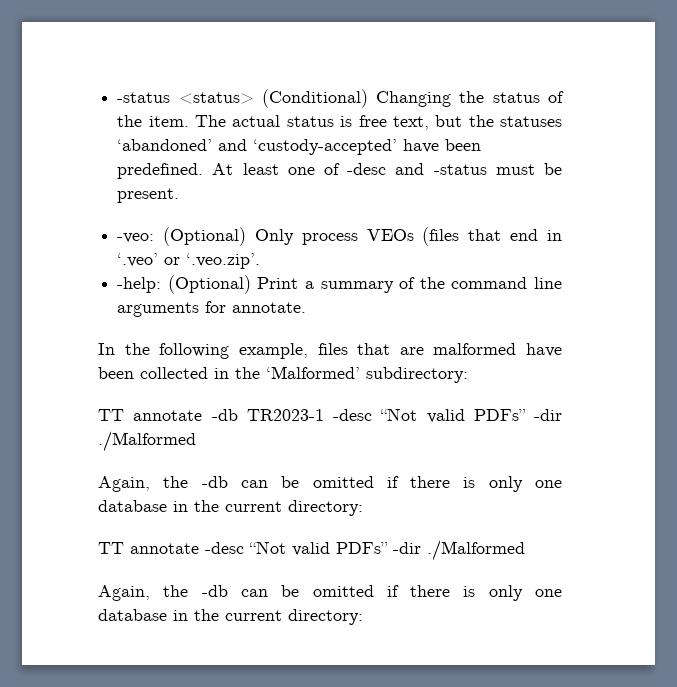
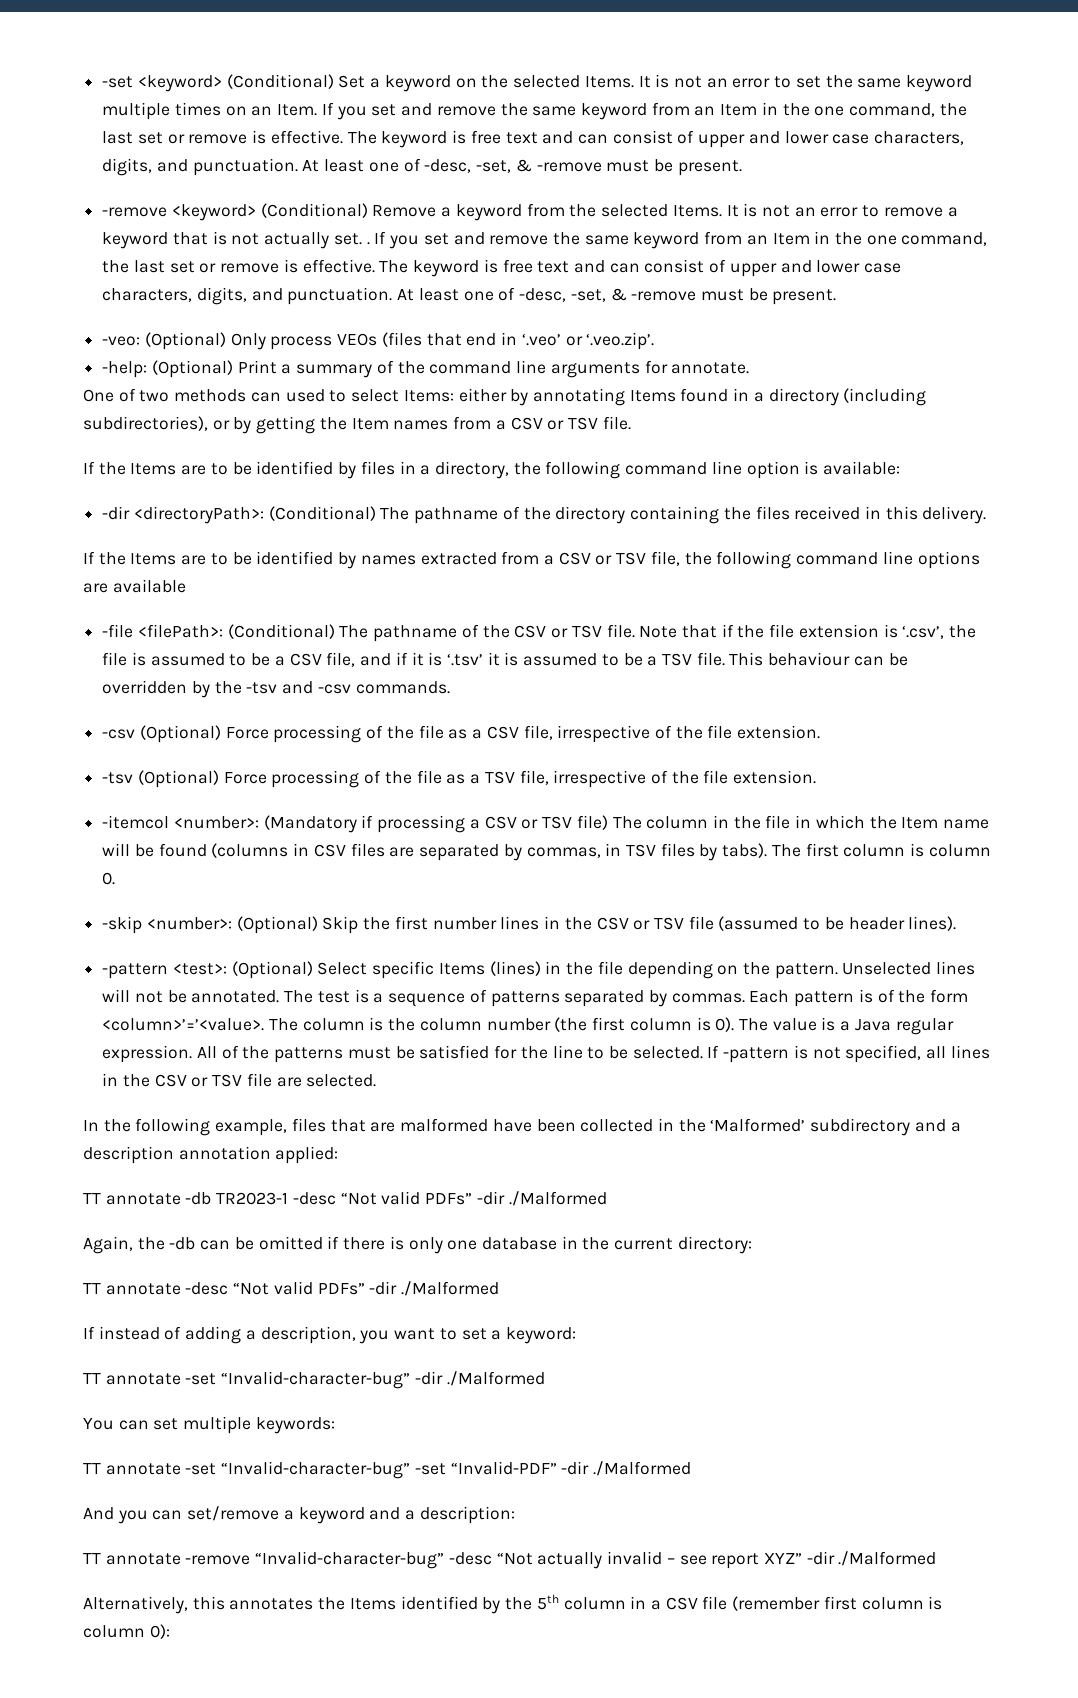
- -status <status> (Conditional) Changing the status of the item. The actual status is free text, but the statuses ‘abandoned’ and ‘custody-accepted’ have been predefined. At least one of -desc and -status must be present.
+ -set <keyword> (Conditional) Set a keyword on the selected Items. It is not an error to set the same keyword multiple times on an Item. If you set and remove the same keyword from an Item in the one command, the last set or remove is effective. The keyword is free text and can consist of upper and lower case characters, digits, and punctuation. At least one of -desc, -set, & -remove must be present.
+ -remove <keyword> (Conditional) Remove a keyword from the selected Items. It is not an error to remove a keyword that is not actually set. . If you set and remove the same keyword from an Item in the one command, the last set or remove is effective. The keyword is free text and can consist of upper and lower case characters, digits, and punctuation. At least one of -desc, -set, & -remove must be present.
+ One of two methods can used to select Items: either by annotating Items found in a directory (including subdirectories), or by getting the Item names from a CSV or TSV file.
+ If the Items are to be identified by files in a directory, the following command line option is available:
+ -dir <directoryPath>: (Conditional) The pathname of the directory containing the files received in this delivery.
+ If the Items are to be identified by names extracted from a CSV or TSV file, the following command line options are available
+ -file <filePath>: (Conditional) The pathname of the CSV or TSV file. Note that if the file extension is ‘.csv’, the file is assumed to be a CSV file, and if it is ‘.tsv’ it is assumed to be a TSV file. This behaviour can be overridden by the -tsv and -csv commands.
+ -csv (Optional) Force processing of the file as a CSV file, irrespective of the file extension.
+ -tsv (Optional) Force processing of the file as a TSV file, irrespective of the file extension.
+ -itemcol <number>: (Mandatory if processing a CSV or TSV file) The column in the file in which the Item name will be found (columns in CSV files are separated by commas, in TSV files by tabs). The first column is column 0.
+ -skip <number>: (Optional) Skip the first number lines in the CSV or TSV file (assumed to be header lines).
+ -pattern <test>: (Optional) Select specific Items (lines) in the file depending on the pattern. Unselected lines will not be annotated. The test is a sequence of patterns separated by commas. Each pattern is of the form <column>’=’<value>. The column is the column number (the first column is 0). The value is a Java regular expression. All of the patterns must be satisfied for the line to be selected. If -pattern is not specified, all lines in the CSV or TSV file are selected.
- In the following example, files that are malformed have been collected in the ‘Malformed’ subdirectory:
+ In the following example, files that are malformed have been collected in the ‘Malformed’ subdirectory and a description annotation applied:
  TT annotate -desc “Not valid PDFs” -dir ./Malformed
- Again, the -db can be omitted if there is only one database in the current directory:
+ If instead of adding a description, you want to set a keyword:
+ TT annotate -set “Invalid-character-bug” -dir ./Malformed
+ You can set multiple keywords:
+ TT annotate -set “Invalid-character-bug” -set “Invalid-PDF” -dir ./Malformed
+ And you can set/remove a keyword and a description:
+ TT annotate -remove “Invalid-character-bug” -desc “Not actually invalid – see report XYZ” -dir ./Malformed
+ Alternatively, this annotates the Items identified by the 5th column in a CSV file (remember first column is column 0):

